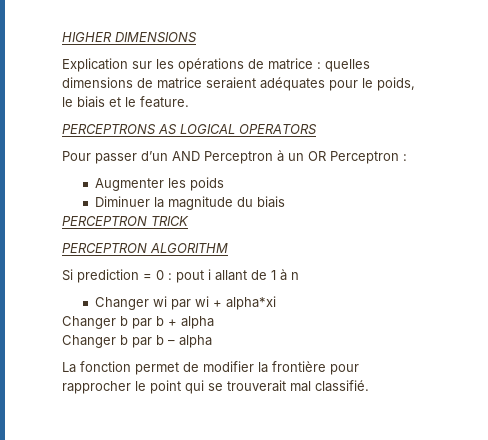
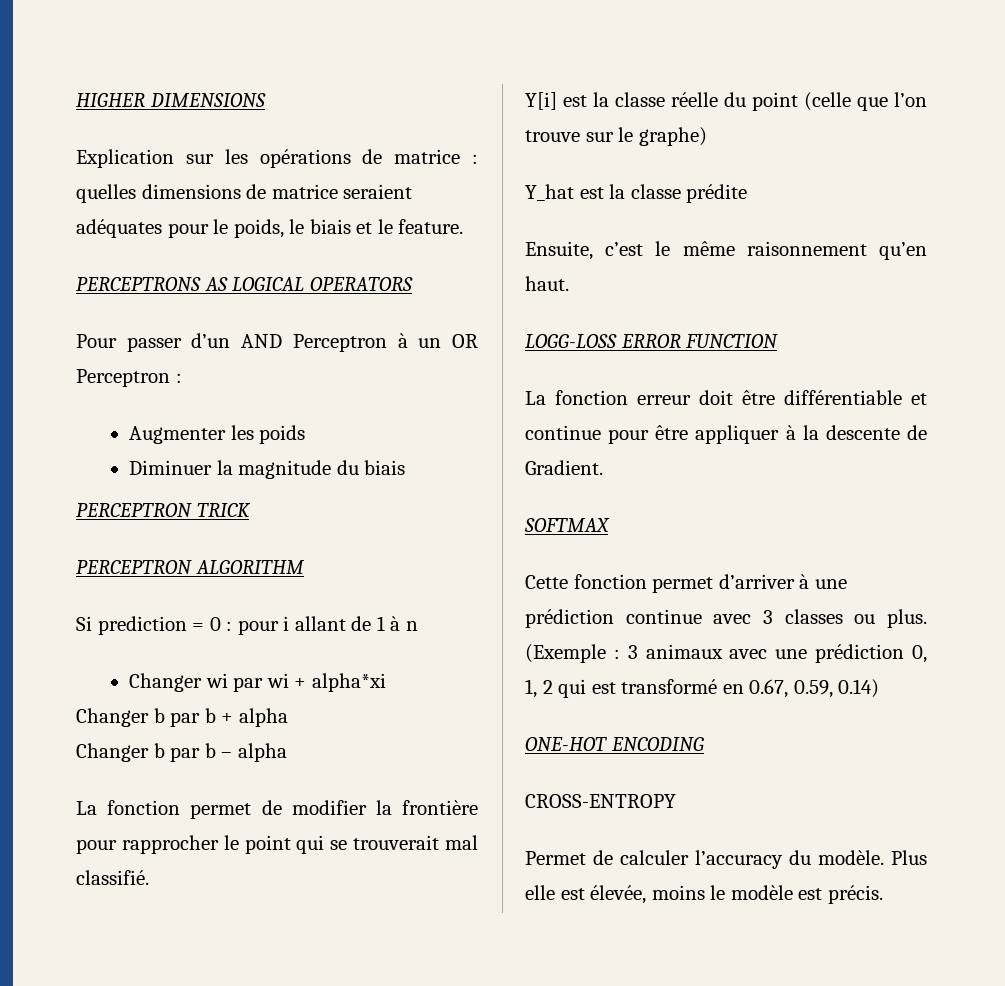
- Si prediction = 0 : pout i allant de 1 à n
+ Si prediction = 0 : pour i allant de 1 à n
+ Y[i] est la classe réelle du point (celle que l’on trouve sur le graphe)
+ Y_hat est la classe prédite
+ Ensuite, c’est le même raisonnement qu’en haut.
+ LOGG-LOSS ERROR FUNCTION
+ La fonction erreur doit être différentiable et continue pour être appliquer à la descente de Gradient.
+ SOFTMAX
+ Cette fonction permet d’arriver à une prédiction continue avec 3 classes ou plus. (Exemple : 3 animaux avec une prédiction 0, 1, 2 qui est transformé en 0.67, 0.59, 0.14)
+ ONE-HOT ENCODING
+ CROSS-ENTROPY
+ Permet de calculer l’accuracy du modèle. Plus elle est élevée, moins le modèle est précis.

